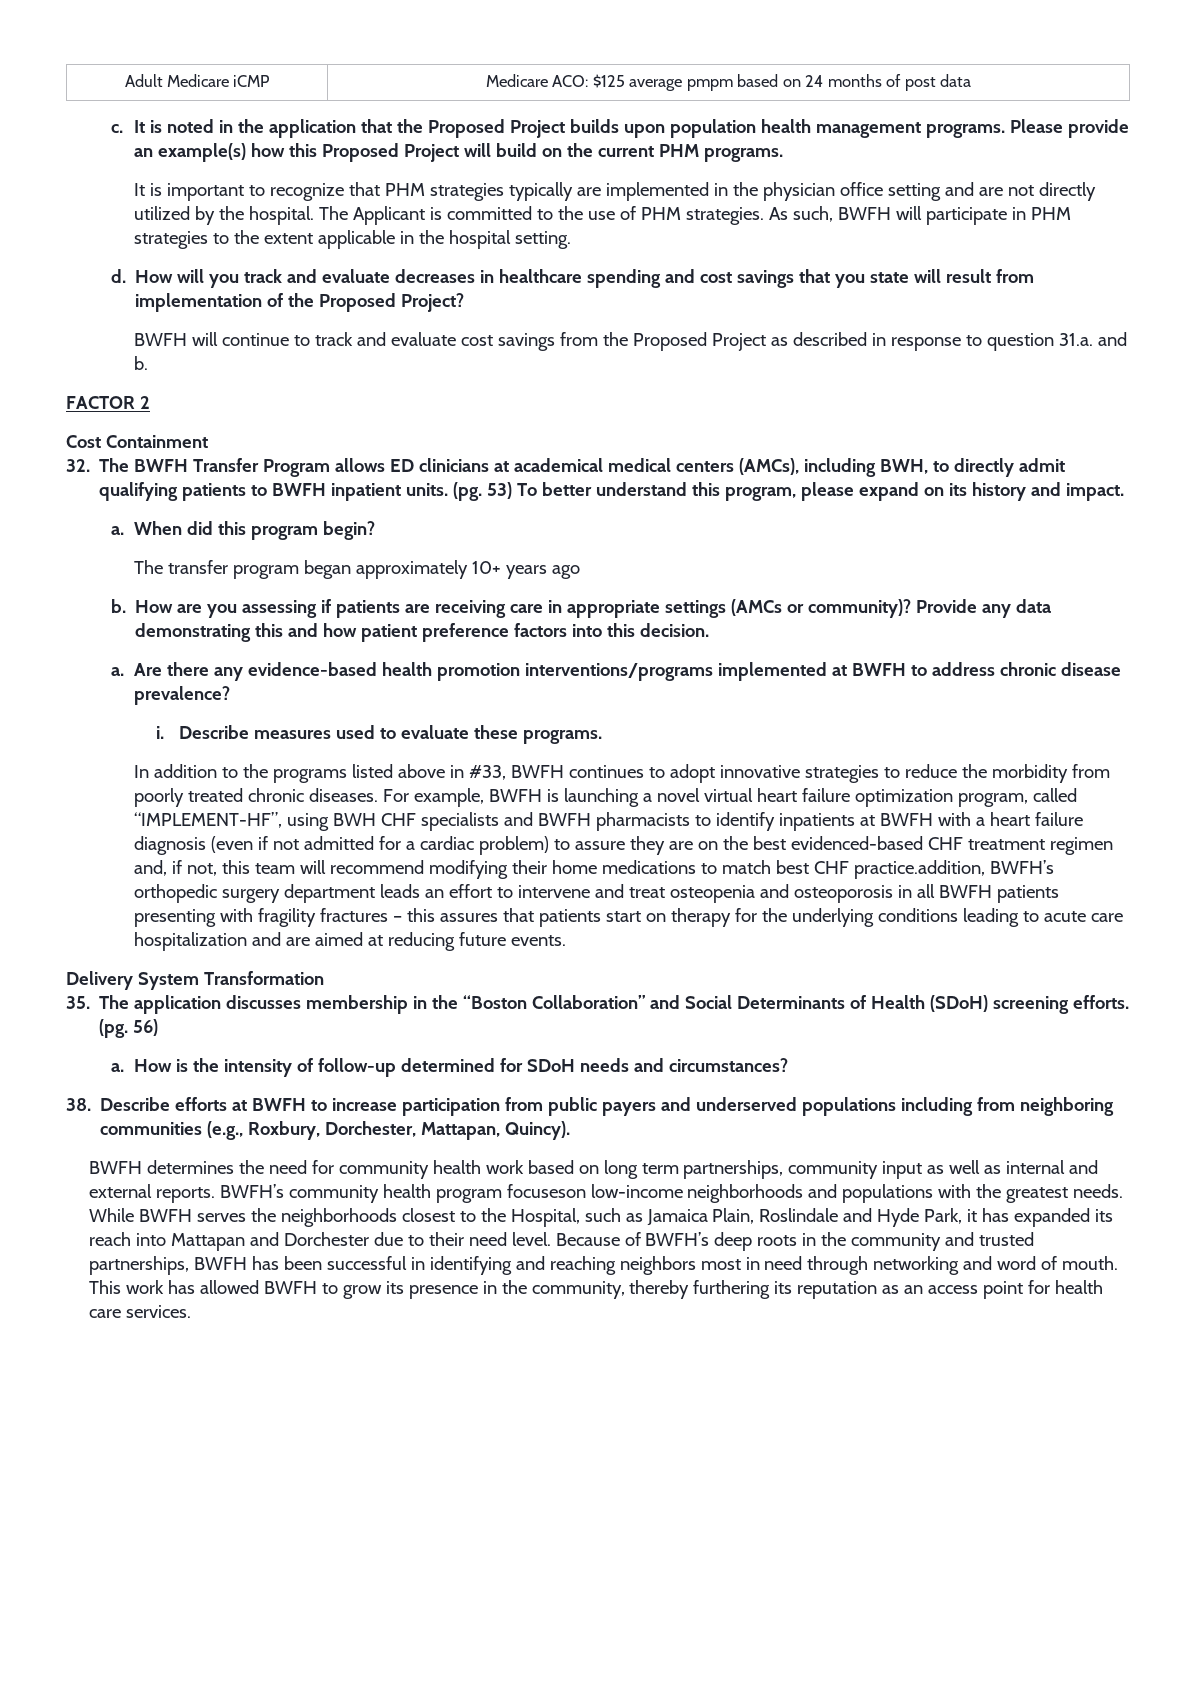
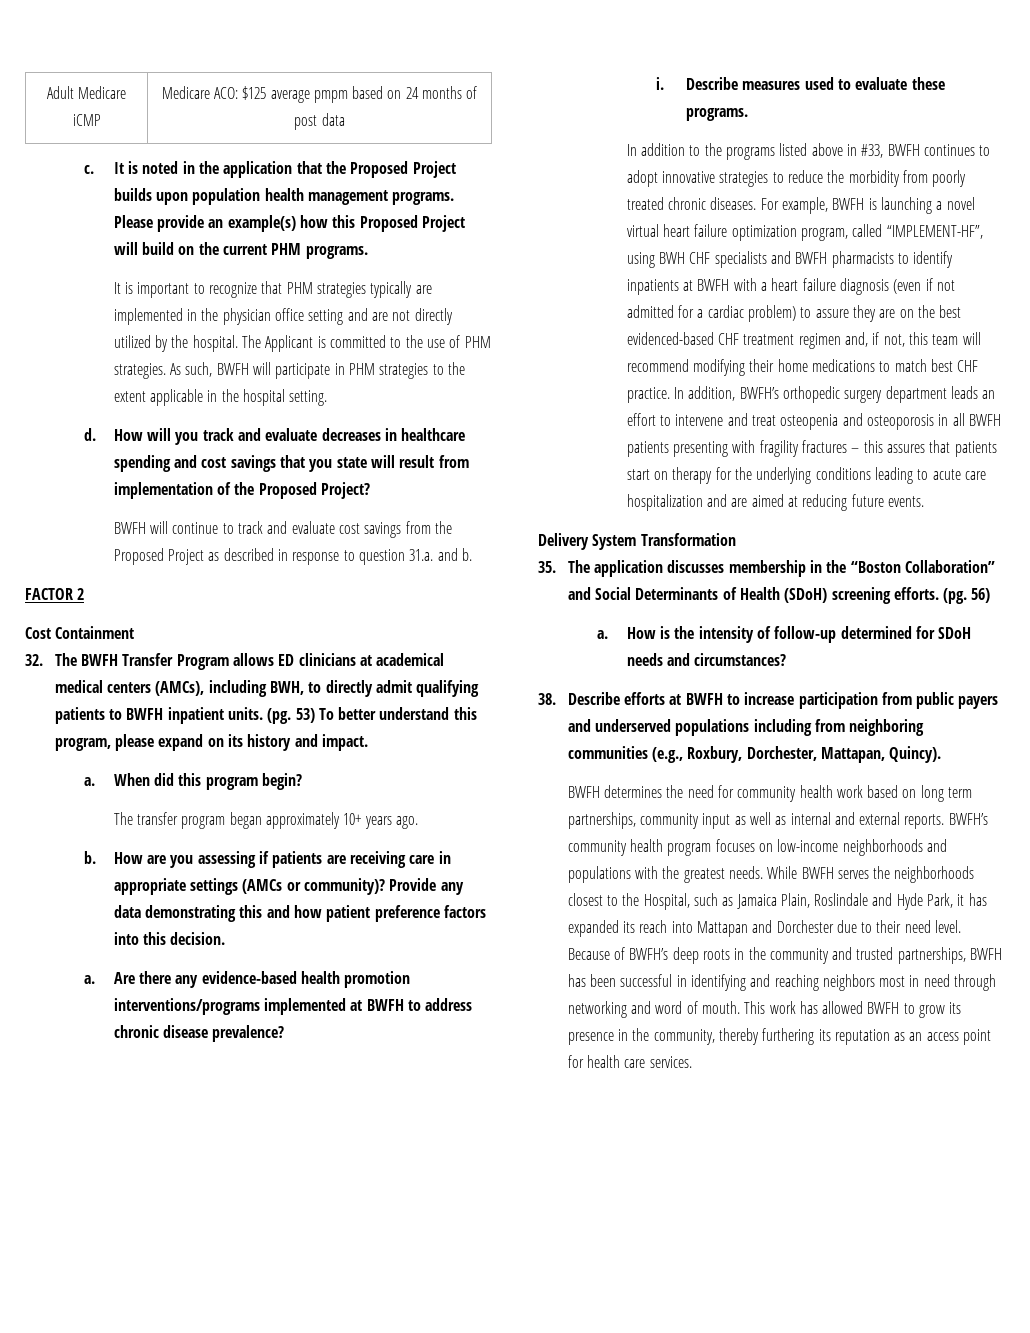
- The transfer program began approximately 10+ years ago
+ The transfer program began approximately 10+ years ago.
- For example, BWFH is launching a novel virtual heart failure optimization program, called “IMPLEMENT-HF”, using BWH CHF specialists and BWFH pharmacists to identify inpatients at BWFH with a heart failure diagnosis (even if not admitted for a cardiac problem) to assure they are on the best evidenced-based CHF treatment regimen and, if not, this team will recommend modifying their home medications to match best CHF practice.addition, BWFH’s orthopedic surgery department leads an effort to intervene and treat osteopenia and osteoporosis in all BWFH patients presenting with fragility fractures – this assures that patients start on therapy for the underlying conditions leading to acute care hospitalization and are aimed at reducing future events.
+ For example, BWFH is launching a novel virtual heart failure optimization program, called “IMPLEMENT-HF”, using BWH CHF specialists and BWFH pharmacists to identify inpatients at BWFH with a heart failure diagnosis (even if not admitted for a cardiac problem) to assure they are on the best evidenced-based CHF treatment regimen and, if not, this team will recommend modifying their home medications to match best CHF practice. In addition, BWFH’s orthopedic surgery department leads an effort to intervene and treat osteopenia and osteoporosis in all BWFH patients presenting with fragility fractures – this assures that patients start on therapy for the underlying conditions leading to acute care hospitalization and are aimed at reducing future events.
- BWFH’s community health program focuseson low-income neighborhoods and populations with the greatest needs.
+ BWFH’s community health program focuses on low-income neighborhoods and populations with the greatest needs.

